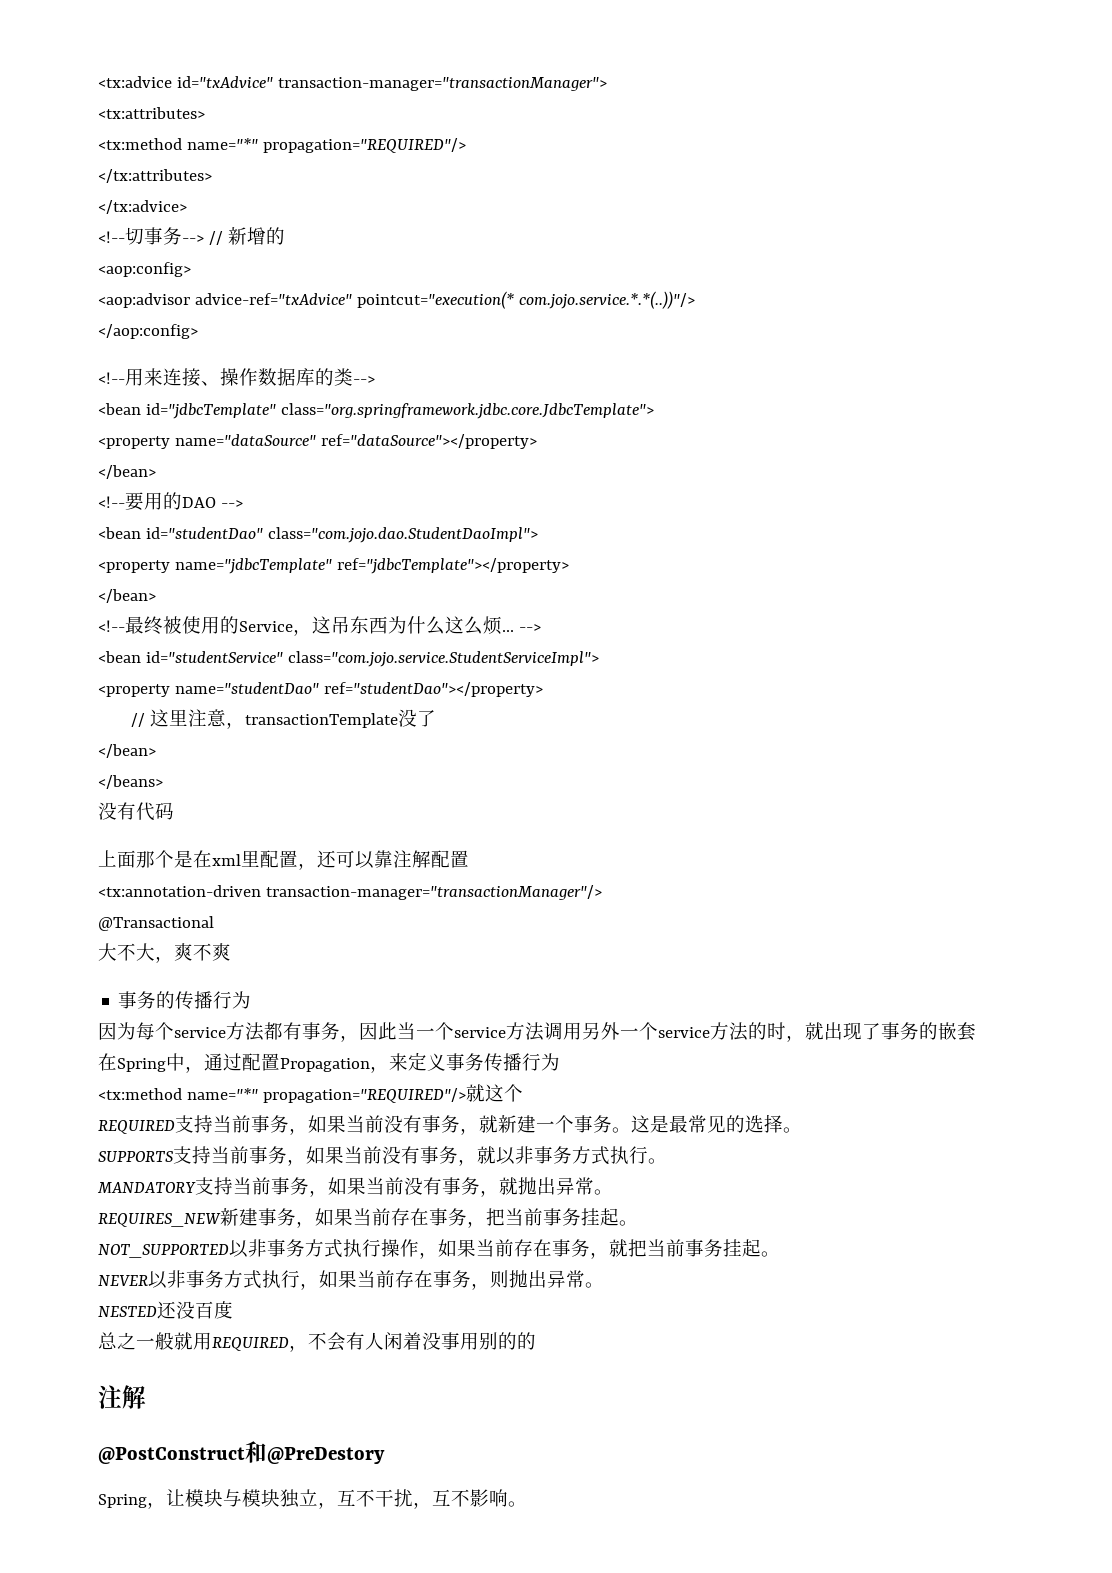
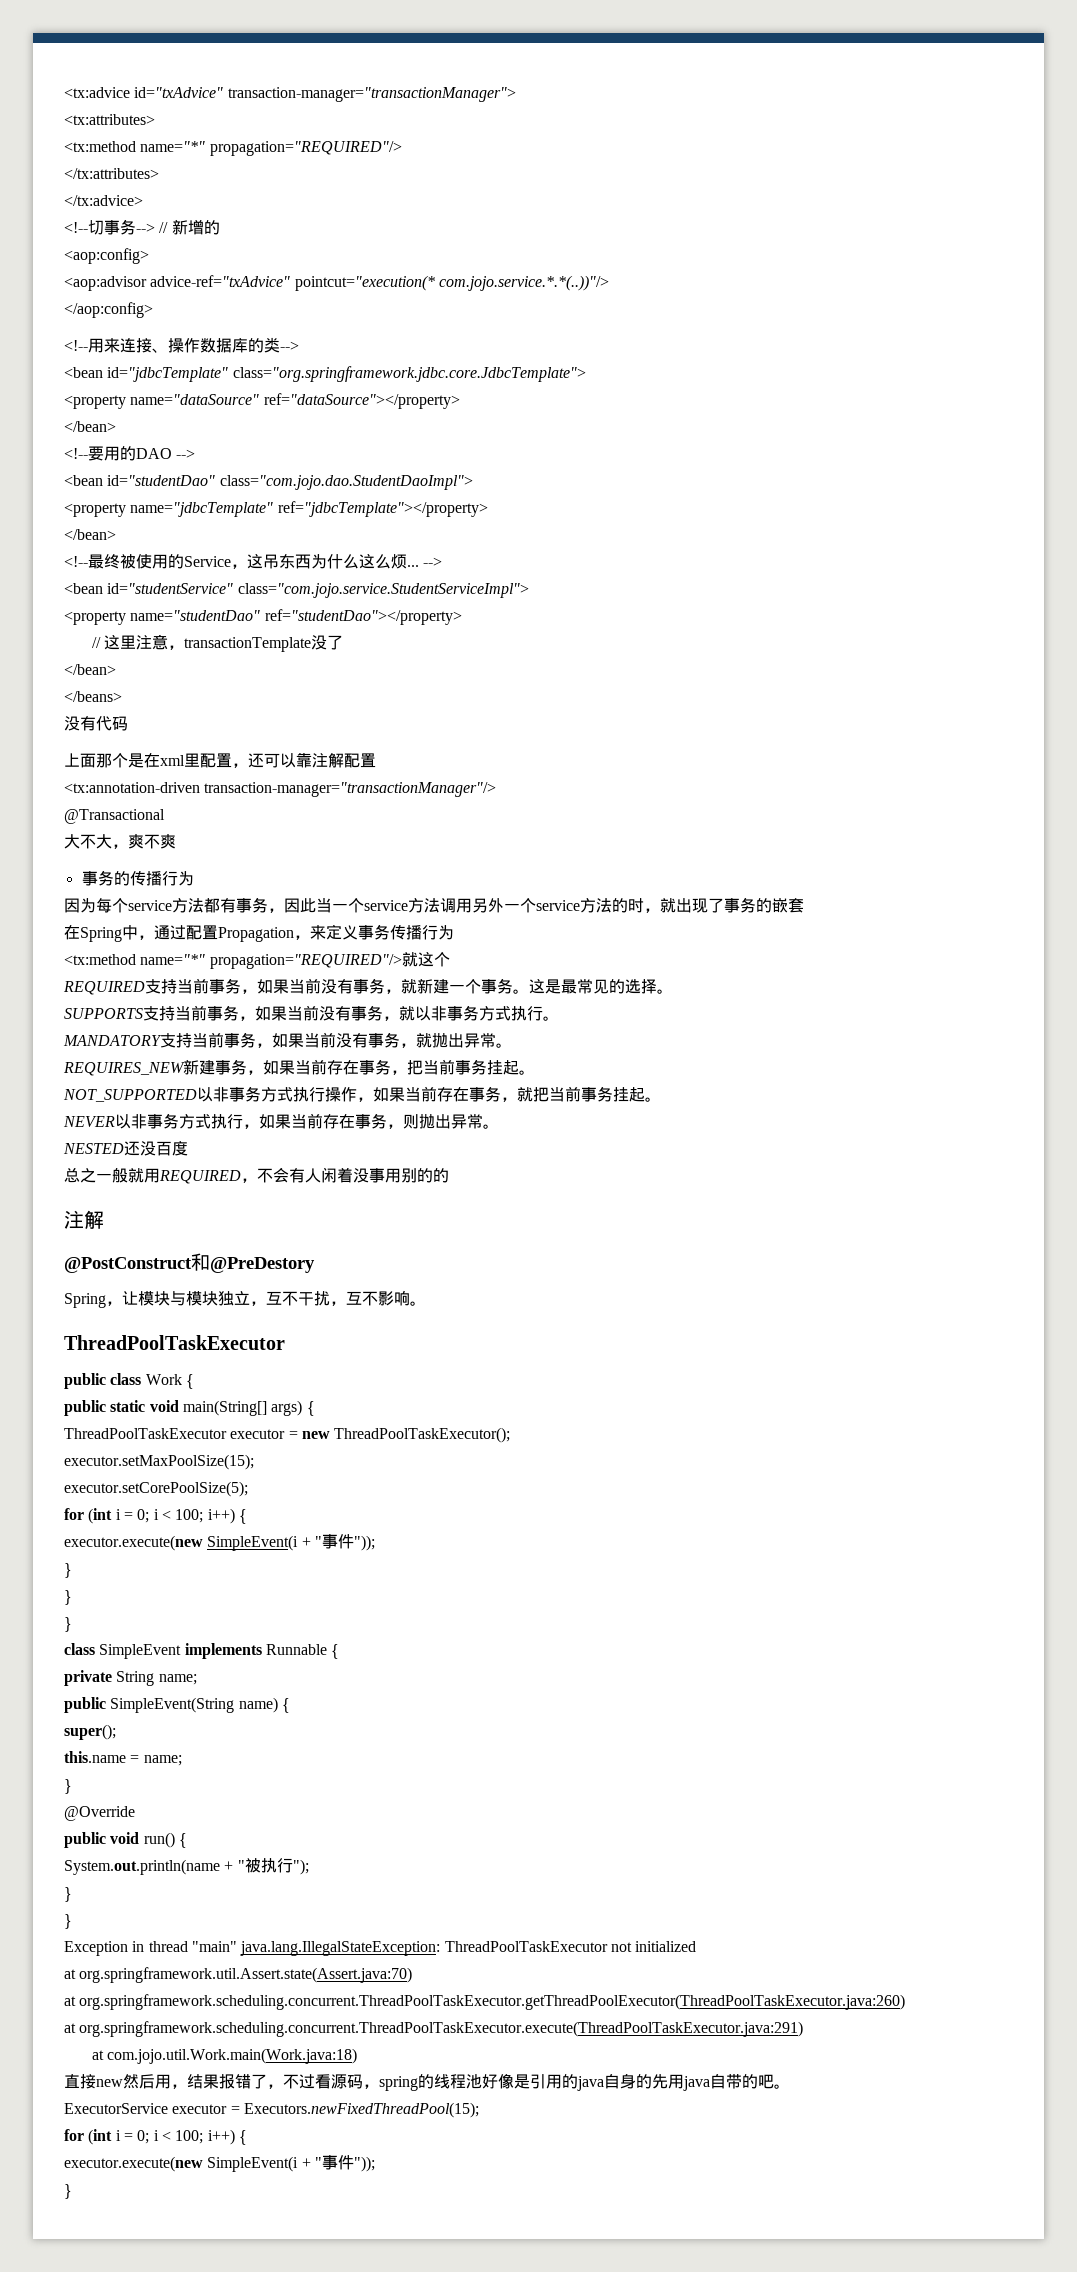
  Spring，让模块与模块独立，互不干扰，互不影响。
+ ThreadPoolTaskExecutor
+ public class Work {
+ public static void main(String[] args) {
+ ThreadPoolTaskExecutor executor = new ThreadPoolTaskExecutor();
+ executor.setMaxPoolSize(15);
+ executor.setCorePoolSize(5);
+ for (int i = 0; i < 100; i++) {
+ executor.execute(new SimpleEvent(i + "事件"));
+ }
+ }
+ }
+ class SimpleEvent implements Runnable {
+ private String name;
+ public SimpleEvent(String name) {
+ super();
+ this.name = name;
+ }
+ @Override
+ public void run() {
+ System.out.println(name + "被执行");
+ }
+ }
+ Exception in thread "main" java.lang.IllegalStateException: ThreadPoolTaskExecutor not initialized
+ at org.springframework.util.Assert.state(Assert.java:70)
+ at org.springframework.scheduling.concurrent.ThreadPoolTaskExecutor.getThreadPoolExecutor(ThreadPoolTaskExecutor.java:260)
+ at org.springframework.scheduling.concurrent.ThreadPoolTaskExecutor.execute(ThreadPoolTaskExecutor.java:291)
+ at com.jojo.util.Work.main(Work.java:18)
+ 直接new然后用，结果报错了，不过看源码，spring的线程池好像是引用的java自身的先用java自带的吧。
+ ExecutorService executor = Executors.newFixedThreadPool(15);
+ for (int i = 0; i < 100; i++) {
+ executor.execute(new SimpleEvent(i + "事件"));
+ }

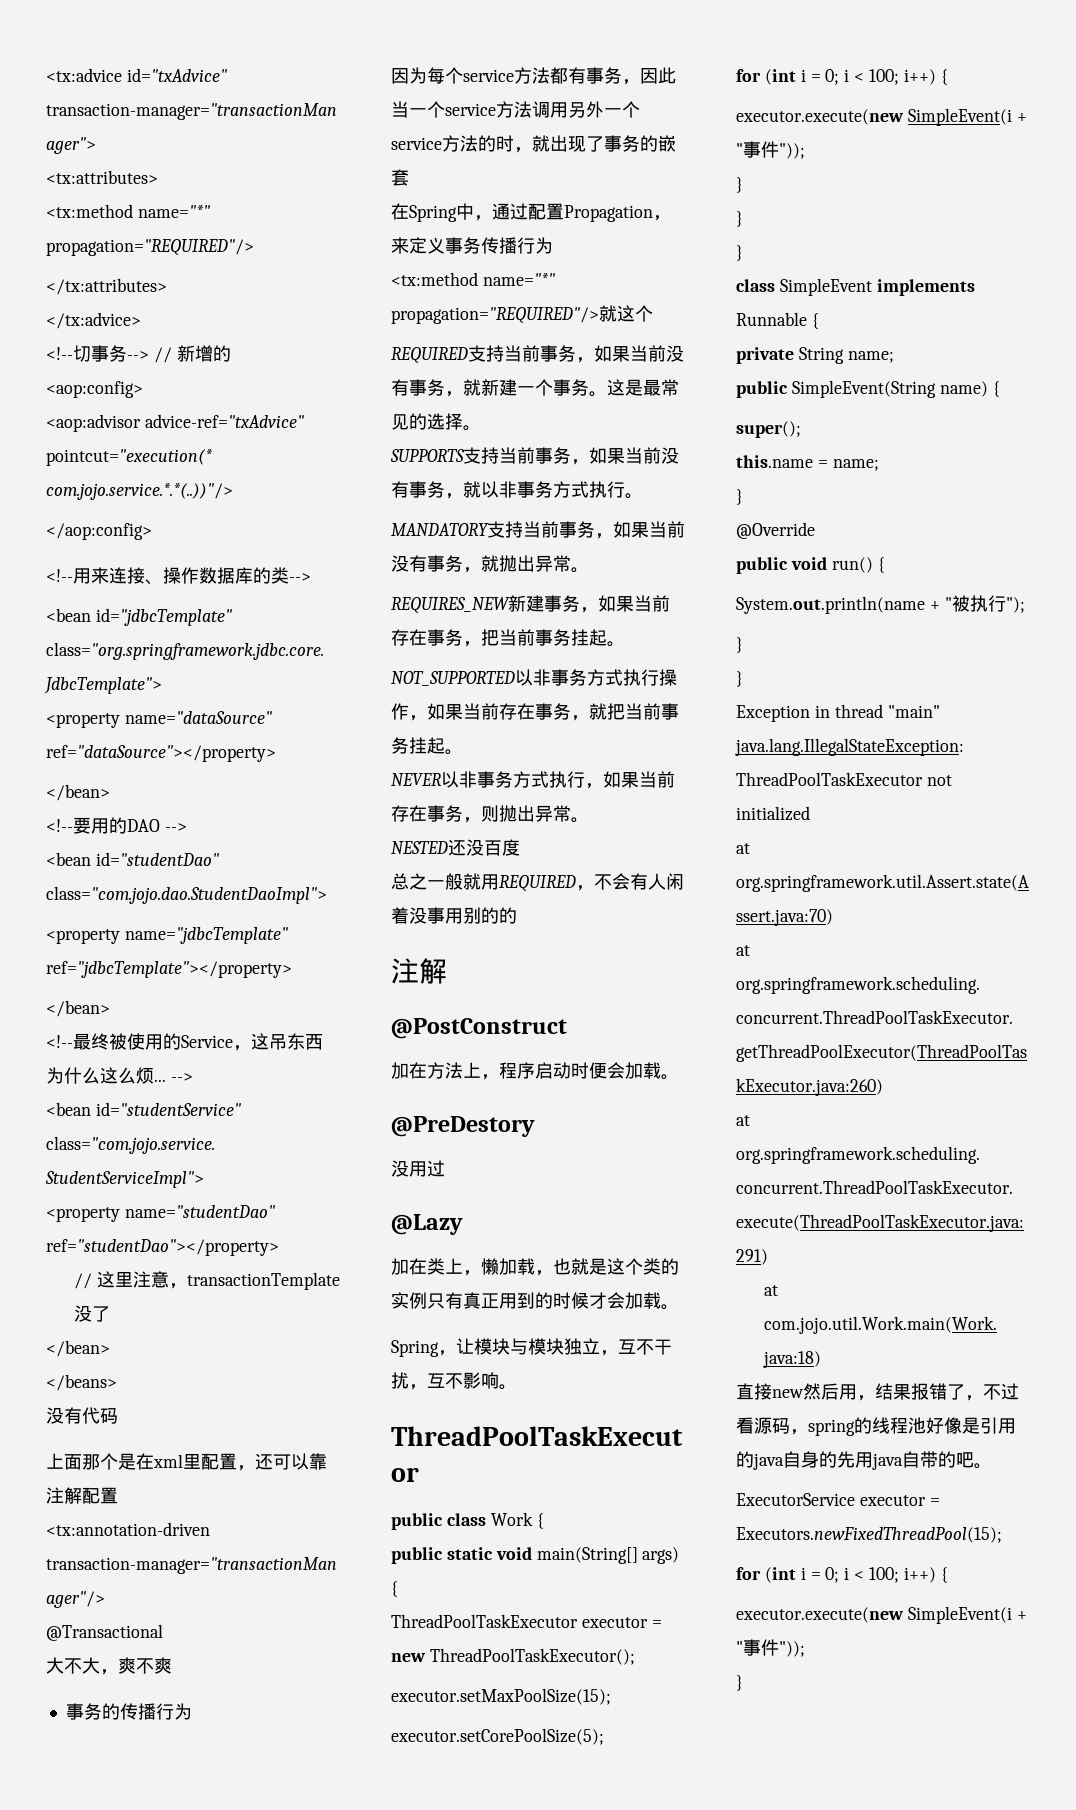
- @PostConstruct和@PreDestory
+ @PostConstruct
+ 加在方法上，程序启动时便会加载。
+ @PreDestory
+ 没用过
+ @Lazy
+ 加在类上，懒加载，也就是这个类的实例只有真正用到的时候才会加载。

